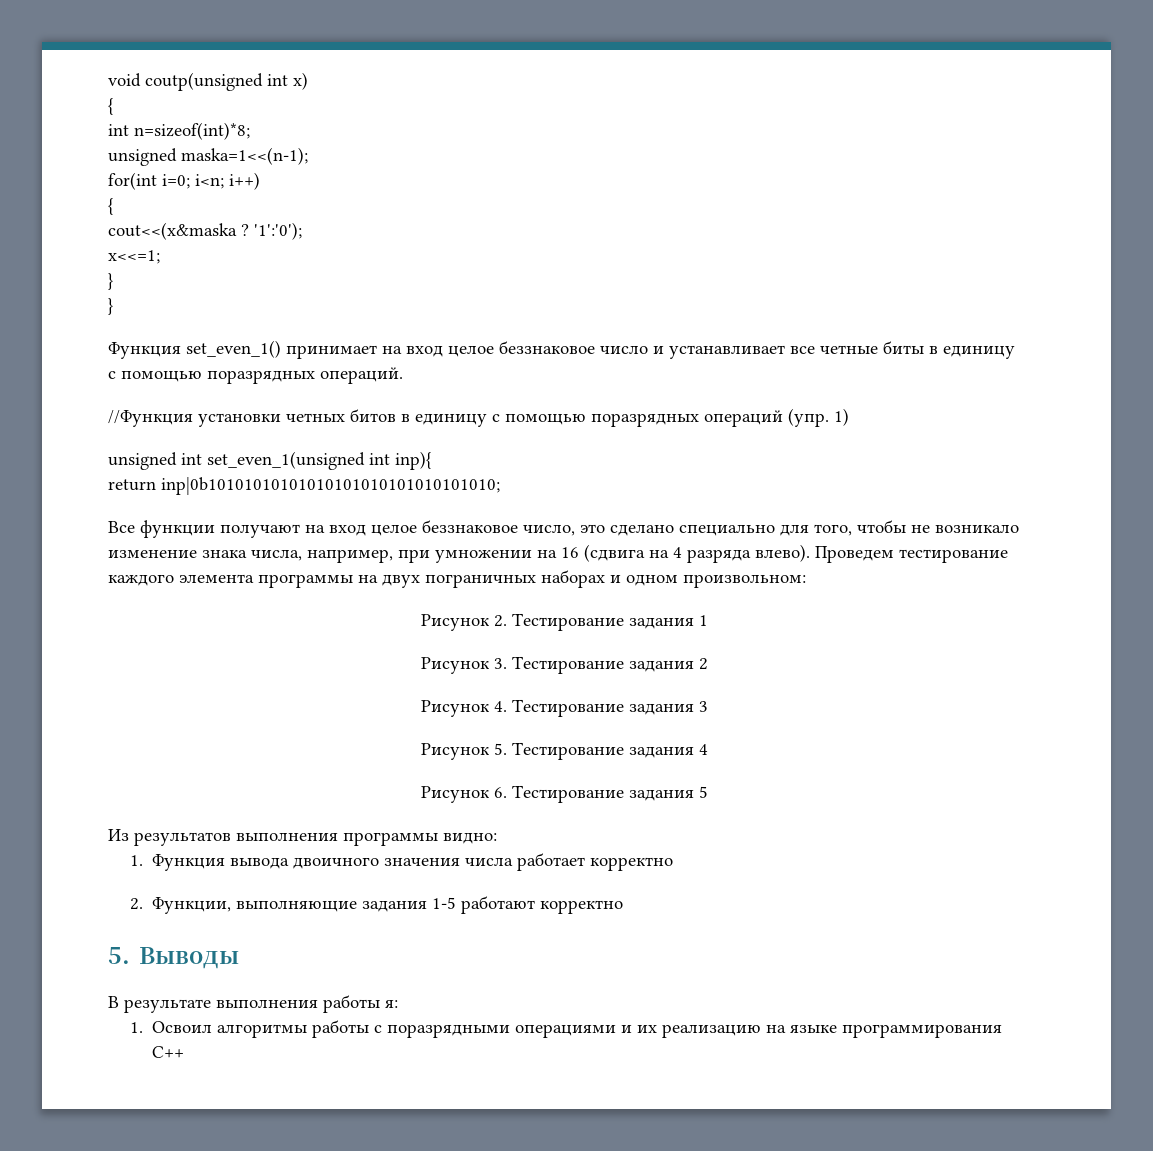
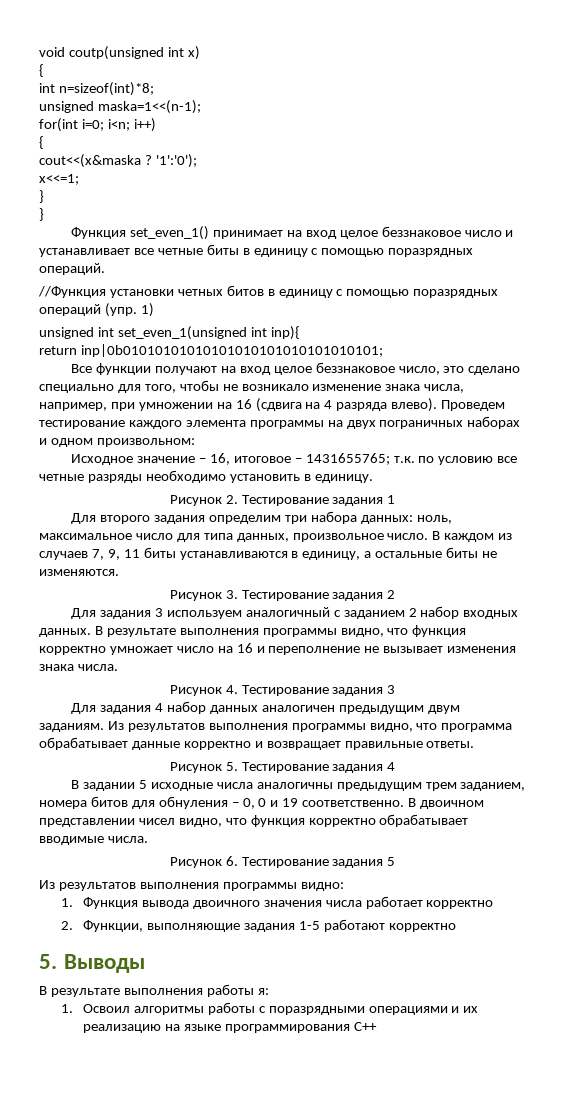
- return inp|0b10101010101010101010101010101010;
+ return inp|0b01010101010101010101010101010101;
+ Исходное значение – 16, итоговое – 1431655765; т.к. по условию все четные разряды необходимо установить в единицу.
+ Для второго задания определим три набора данных: ноль, максимальное число для типа данных, произвольное число. В каждом из случаев 7, 9, 11 биты устанавливаются в единицу, а остальные биты не изменяются.
+ Для задания 3 используем аналогичный с заданием 2 набор входных данных. В результате выполнения программы видно, что функция корректно умножает число на 16 и переполнение не вызывает изменения знака числа.
+ Для задания 4 набор данных аналогичен предыдущим двум заданиям. Из результатов выполнения программы видно, что программа обрабатывает данные корректно и возвращает правильные ответы.
+ В задании 5 исходные числа аналогичны предыдущим трем заданием, номера битов для обнуления – 0, 0 и 19 соответственно. В двоичном представлении чисел видно, что функция корректно обрабатывает вводимые числа.

